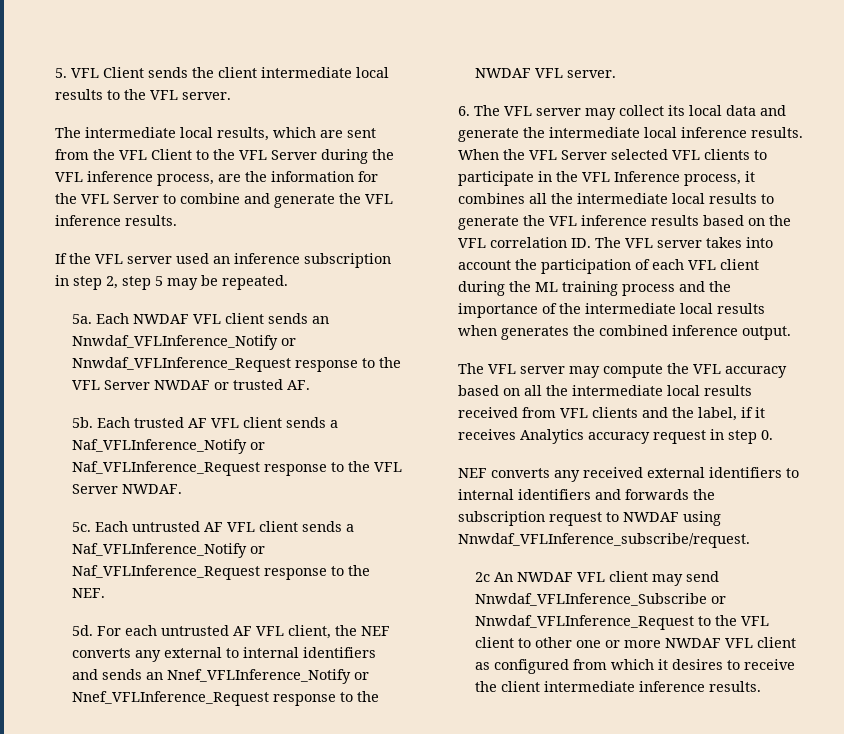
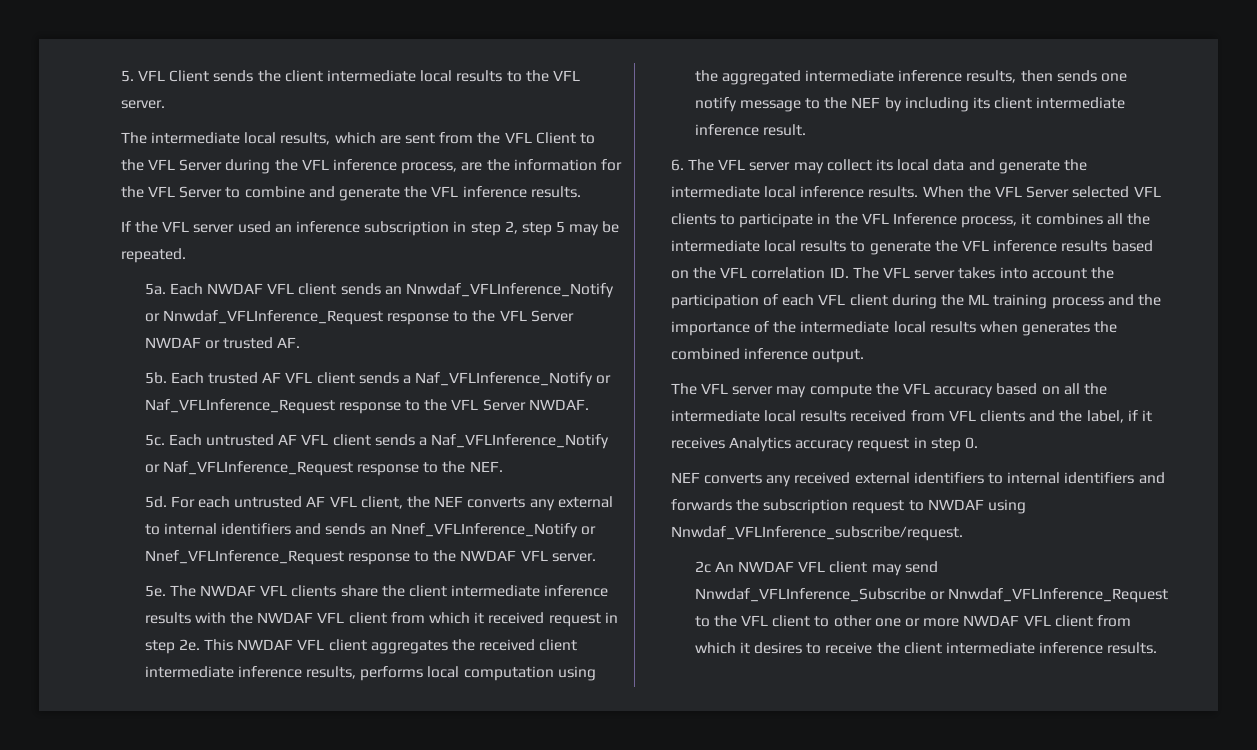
+ 5e. The NWDAF VFL clients share the client intermediate inference results with the NWDAF VFL client from which it received request in step 2e. This NWDAF VFL client aggregates the received client intermediate inference results, performs local computation using the aggregated intermediate inference results, then sends one notify message to the NEF by including its client intermediate inference result.
- 2c An NWDAF VFL client may send Nnwdaf_VFLInference_Subscribe or Nnwdaf_VFLInference_Request to the VFL client to other one or more NWDAF VFL client as configured from which it desires to receive the client intermediate inference results.
+ 2c An NWDAF VFL client may send Nnwdaf_VFLInference_Subscribe or Nnwdaf_VFLInference_Request to the VFL client to other one or more NWDAF VFL client from which it desires to receive the client intermediate inference results.

